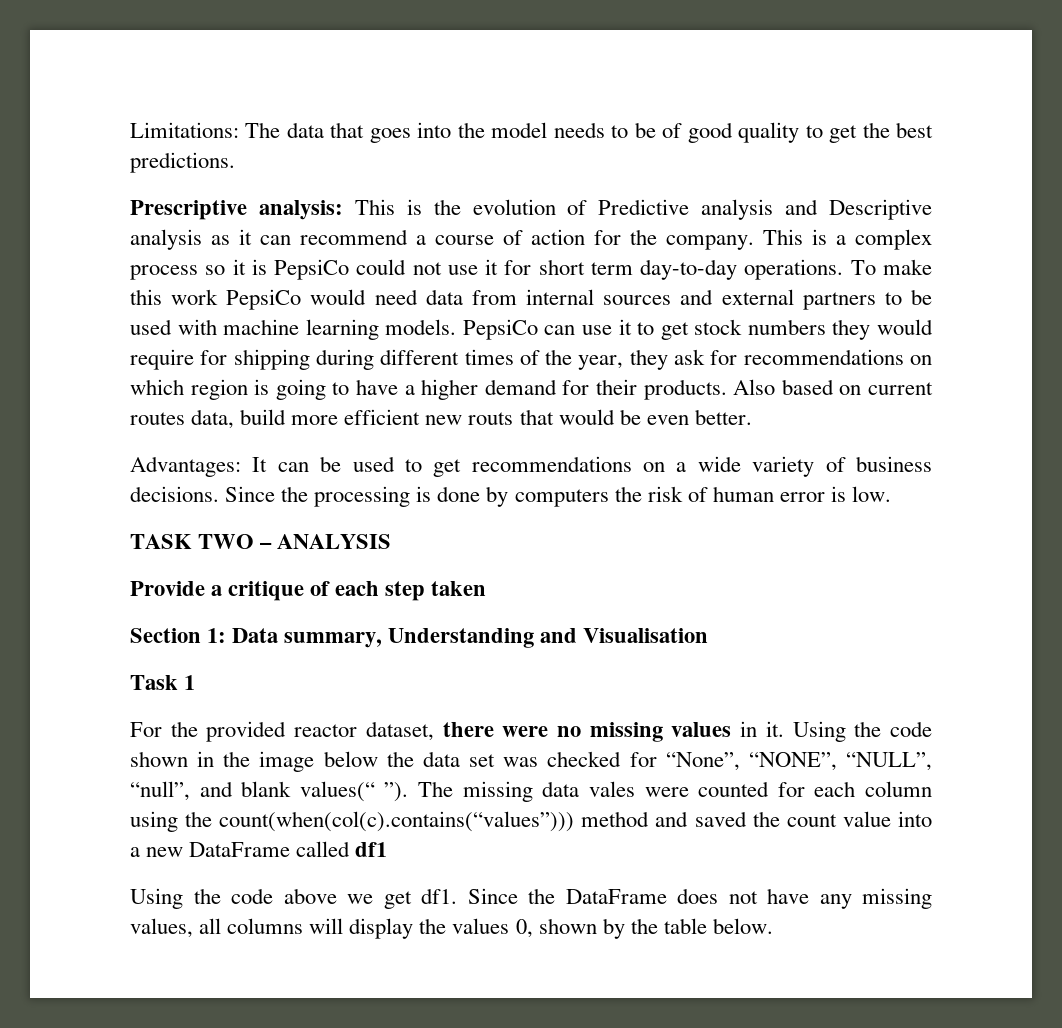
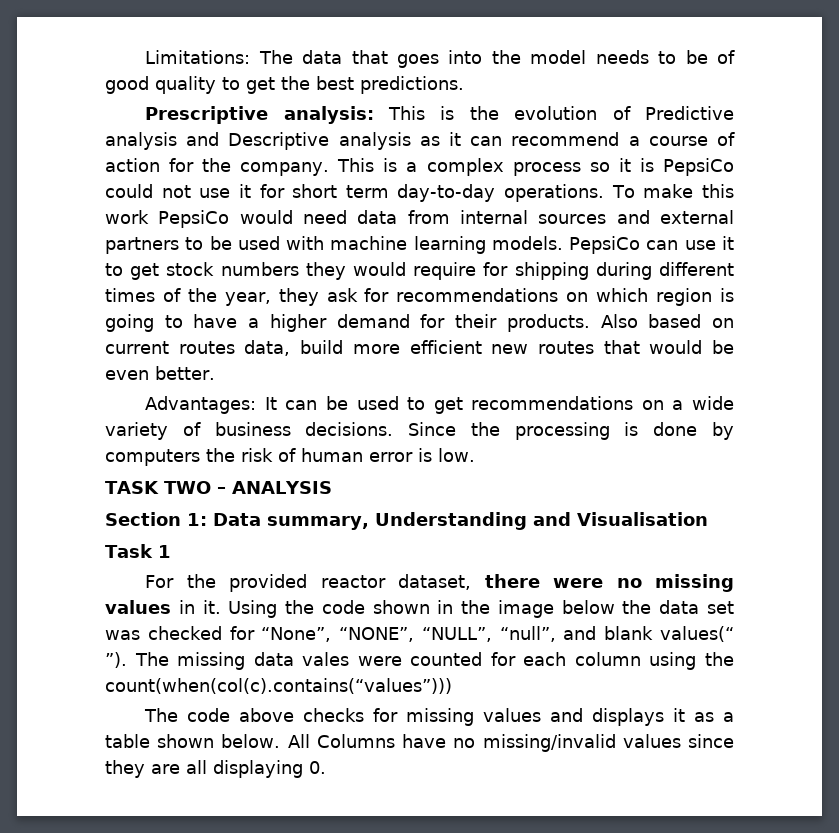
- Also based on current routes data, build more efficient new routs that would be even better.
+ Also based on current routes data, build more efficient new routes that would be even better.
- Provide a critique of each step taken
- The missing data vales were counted for each column using the count(when(col(c).contains(“values”))) method and saved the count value into a new DataFrame called df1
- Using the code above we get df1. Since the DataFrame does not have any missing values, all columns will display the values 0, shown by the table below.
+ The missing data vales were counted for each column using the count(when(col(c).contains(“values”)))
+ The code above checks for missing values and displays it as a table shown below. All Columns have no missing/invalid values since they are all displaying 0.

